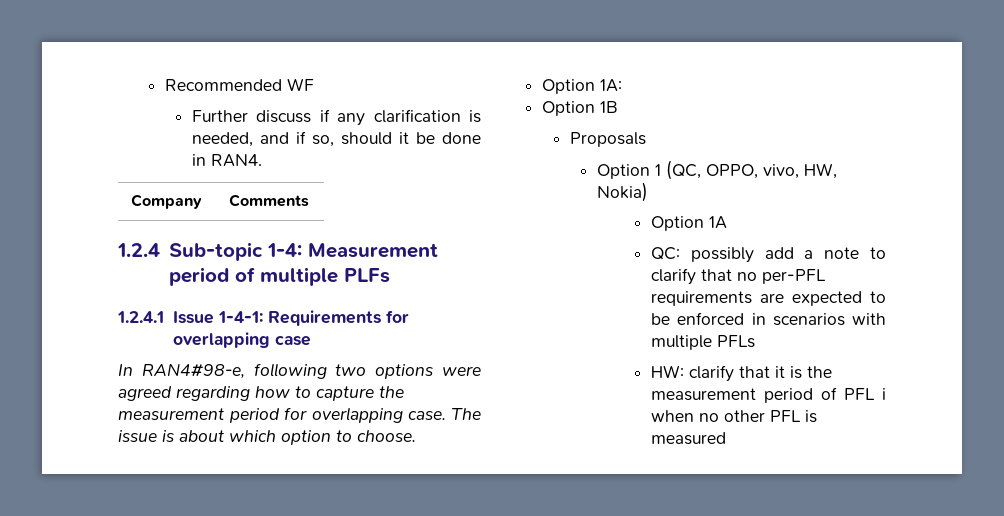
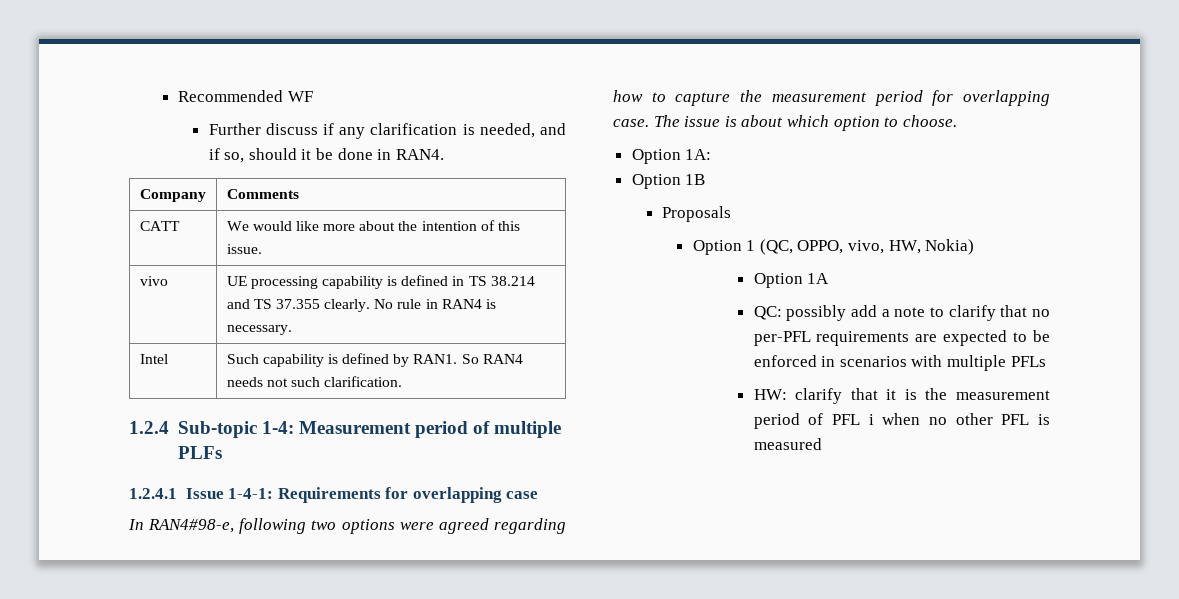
+ CATT | We would like more about the intention of this issue.
+ vivo | UE processing capability is defined in TS 38.214 and TS 37.355 clearly. No rule in RAN4 is necessary.
+ Intel | Such capability is defined by RAN1. So RAN4 needs not such clarification.

